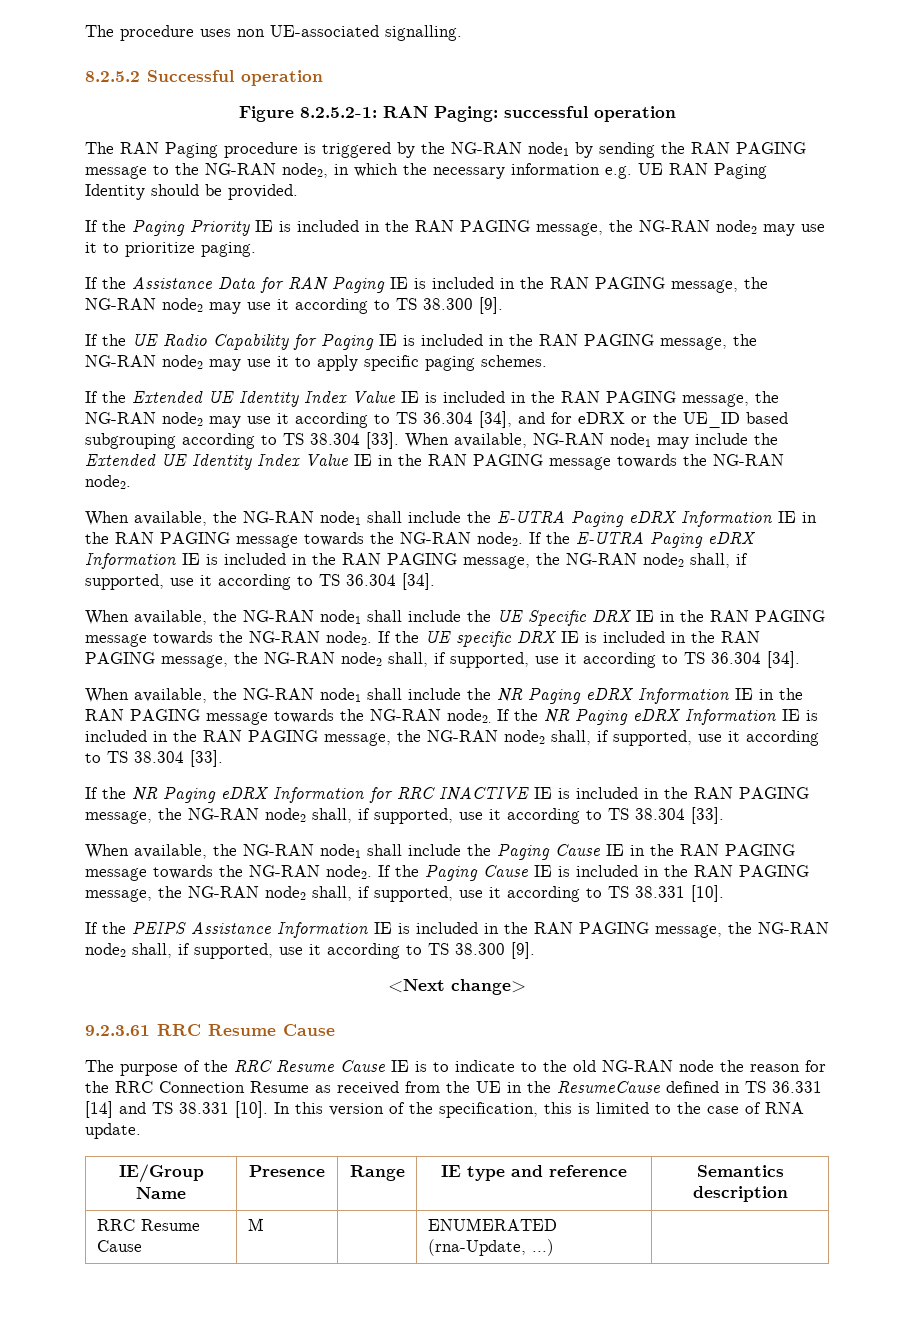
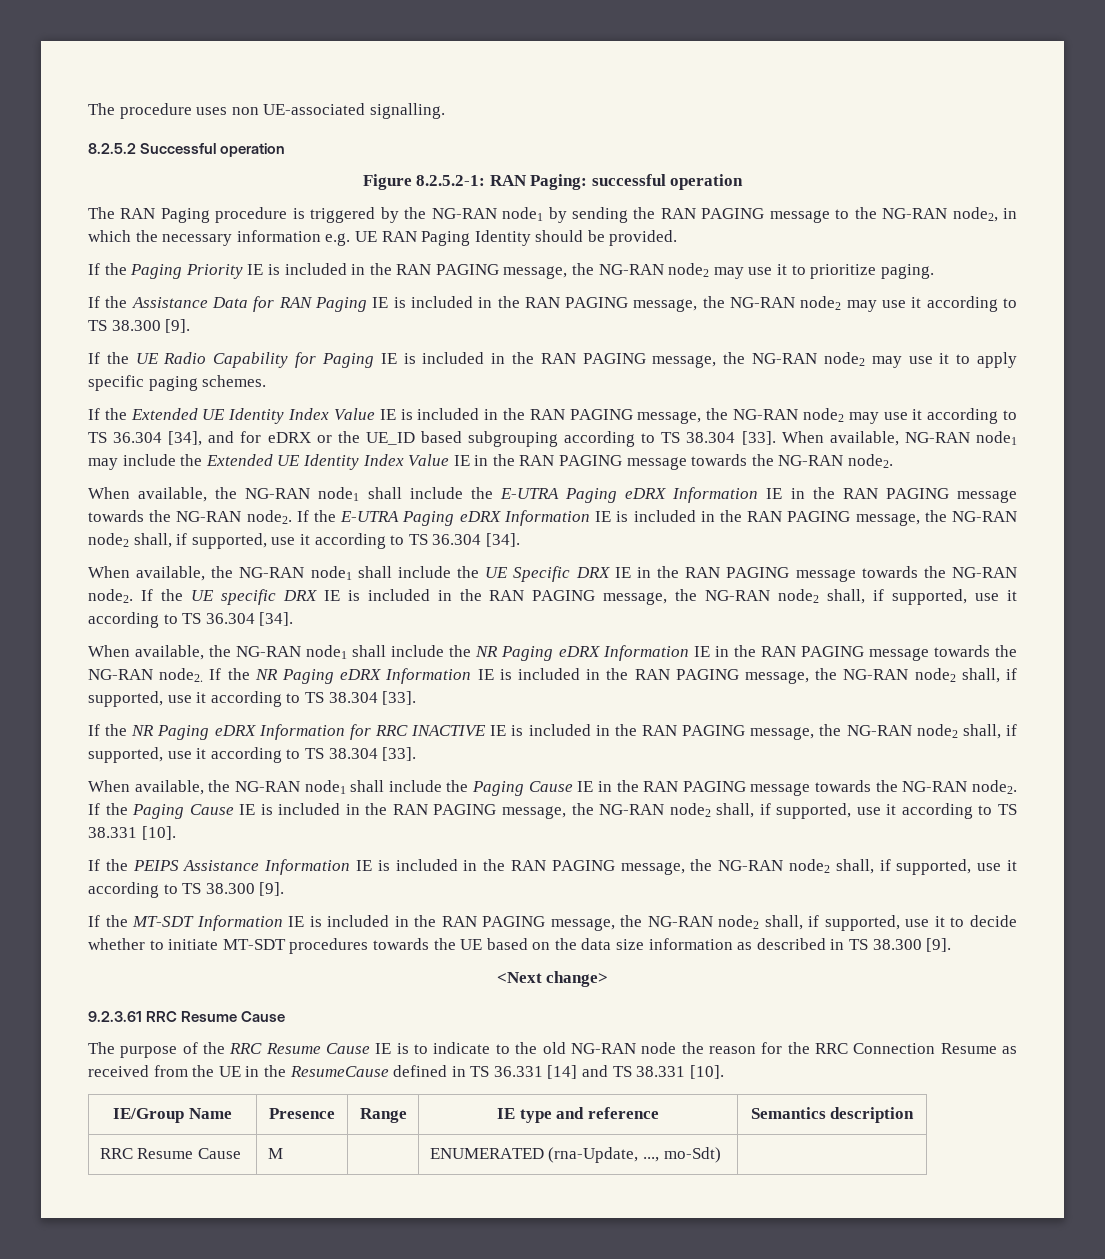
+ If the MT-SDT Information IE is included in the RAN PAGING message, the NG-RAN node2 shall, if supported, use it to decide whether to initiate MT-SDT procedures towards the UE based on the data size information as described in TS 38.300 [9].
- In this version of the specification, this is limited to the case of RNA update.
- RRC Resume Cause | M | | ENUMERATED (rna-Update, ...) |
+ RRC Resume Cause | M | | ENUMERATED (rna-Update, ..., mo-Sdt) |

